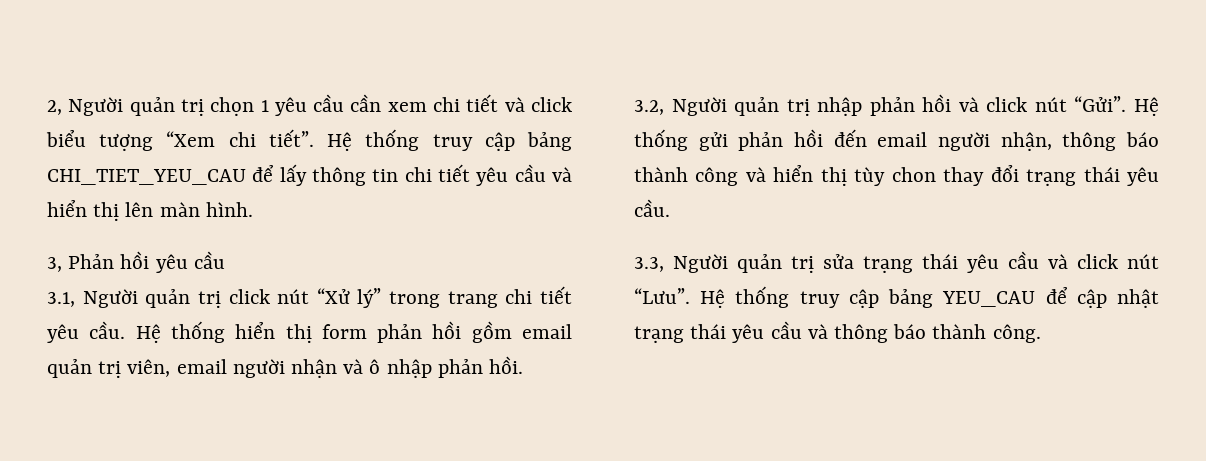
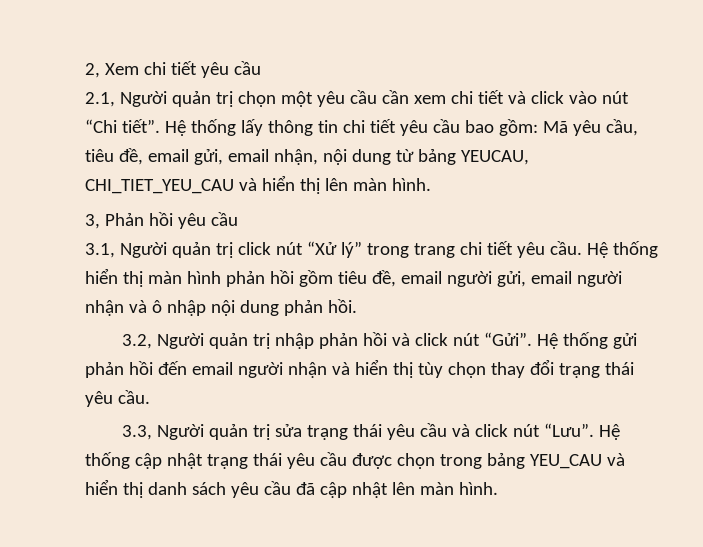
- 2, Người quản trị chọn 1 yêu cầu cần xem chi tiết và click biểu tượng “Xem chi tiết”. Hệ thống truy cập bảng CHI_TIET_YEU_CAU để lấy thông tin chi tiết yêu cầu và hiển thị lên màn hình.
+ 2, Xem chi tiết yêu cầu
+ 2.1, Người quản trị chọn một yêu cầu cần xem chi tiết và click vào nút “Chi tiết”. Hệ thống lấy thông tin chi tiết yêu cầu bao gồm: Mã yêu cầu, tiêu đề, email gửi, email nhận, nội dung từ bảng YEUCAU, CHI_TIET_YEU_CAU và hiển thị lên màn hình.
- Hệ thống hiển thị form phản hồi gồm email quản trị viên, email người nhận và ô nhập phản hồi.
+ Hệ thống hiển thị màn hình phản hồi gồm tiêu đề, email người gửi, email người nhận và ô nhập nội dung phản hồi.
- Hệ thống gửi phản hồi đến email người nhận, thông báo thành công và hiển thị tùy chon thay đổi trạng thái yêu cầu.
+ Hệ thống gửi phản hồi đến email người nhận và hiển thị tùy chọn thay đổi trạng thái yêu cầu.
- Hệ thống truy cập bảng YEU_CAU để cập nhật trạng thái yêu cầu và thông báo thành công.
+ Hệ thống cập nhật trạng thái yêu cầu được chọn trong bảng YEU_CAU và hiển thị danh sách yêu cầu đã cập nhật lên màn hình.

